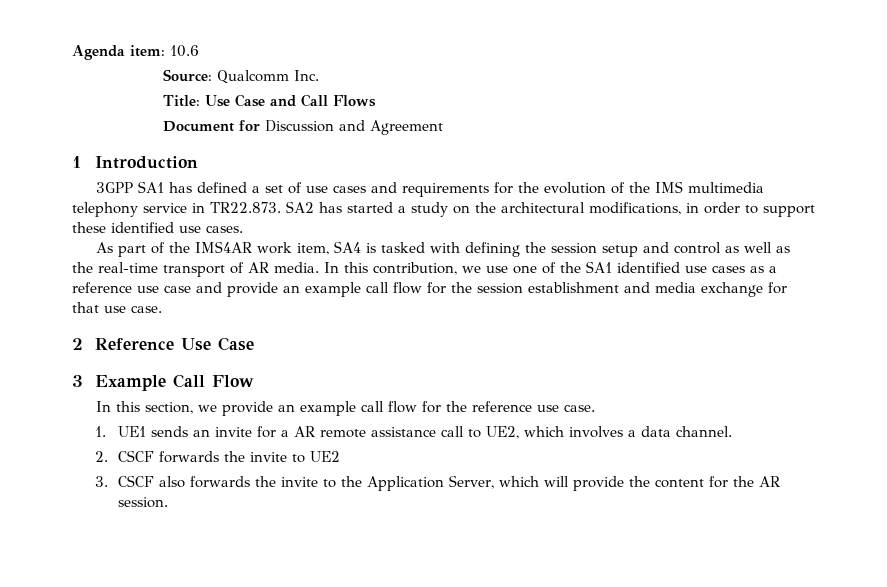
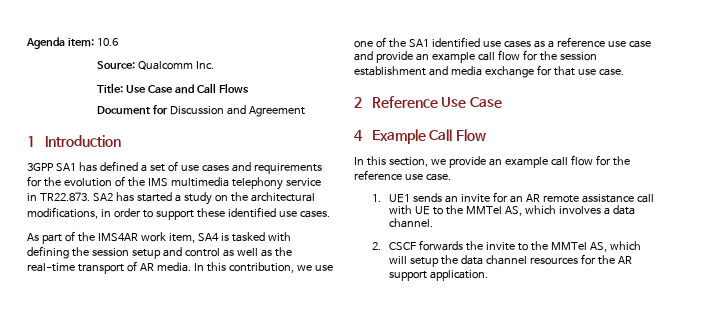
- 3 Example Call Flow
+ 4 Example Call Flow
- 1. UE1 sends an invite for a AR remote assistance call to UE2, which involves a data channel.
+ 1. UE1 sends an invite for an AR remote assistance call with UE to the MMTel AS, which involves a data channel.
- 2. CSCF forwards the invite to UE2
- 3. CSCF also forwards the invite to the Application Server, which will provide the content for the AR session.
+ 2. CSCF forwards the invite to the MMTel AS, which will setup the data channel resources for the AR support application.

